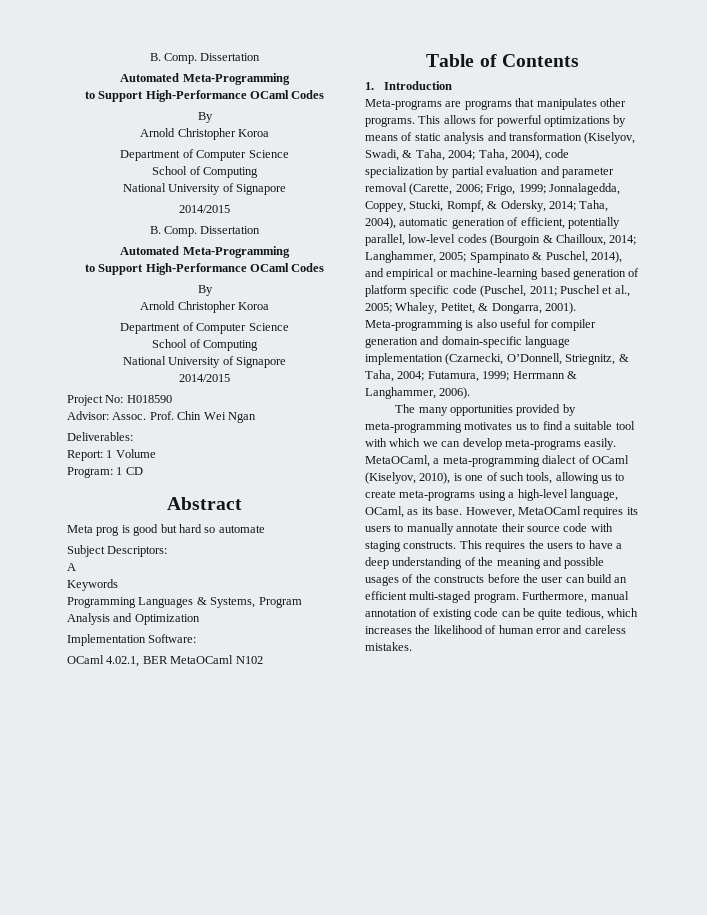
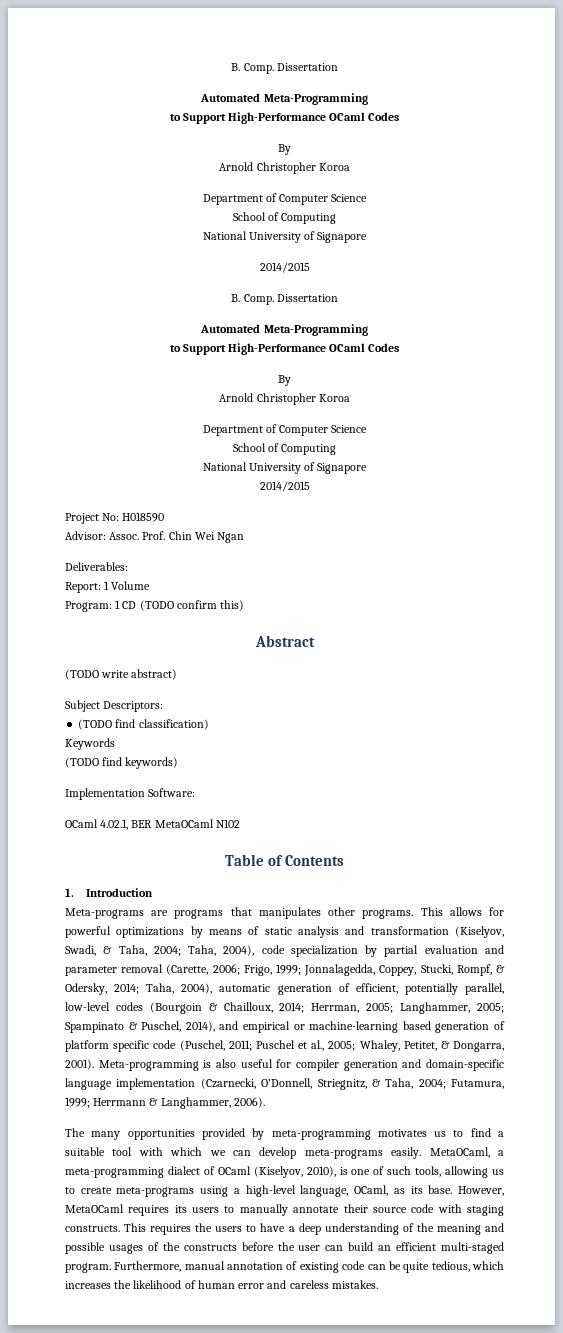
- Program: 1 CD
+ Program: 1 CD (TODO confirm this)
  Abstract
- Meta prog is good but hard so automate
+ (TODO write abstract)
  Subject Descriptors:
- A
+ (TODO find classification)
  Keywords
- Programming Languages & Systems, Program Analysis and Optimization
+ (TODO find keywords)
+ Herrman, 2005;

